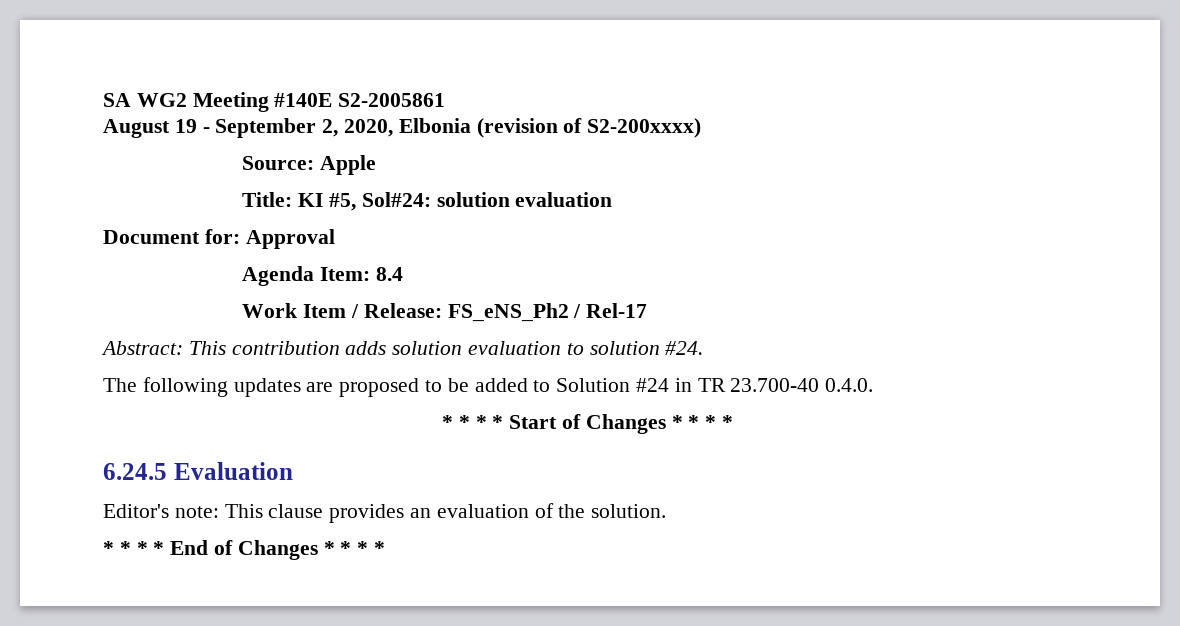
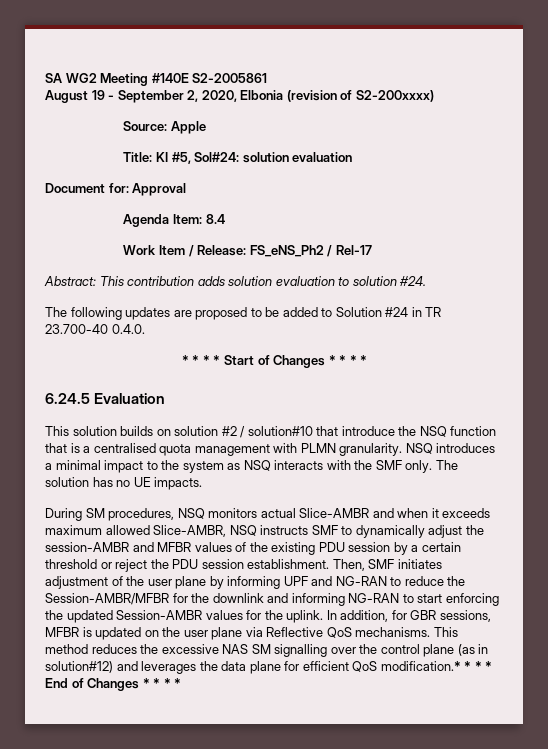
- Editor's note: This clause provides an evaluation of the solution.
- * * * * End of Changes * * * *
+ This solution builds on solution #2 / solution#10 that introduce the NSQ function that is a centralised quota management with PLMN granularity. NSQ introduces a minimal impact to the system as NSQ interacts with the SMF only. The solution has no UE impacts.
+ During SM procedures, NSQ monitors actual Slice-AMBR and when it exceeds maximum allowed Slice-AMBR, NSQ instructs SMF to dynamically adjust the session-AMBR and MFBR values of the existing PDU session by a certain threshold or reject the PDU session establishment. Then, SMF initiates adjustment of the user plane by informing UPF and NG-RAN to reduce the Session-AMBR/MFBR for the downlink and informing NG-RAN to start enforcing the updated Session-AMBR values for the uplink. In addition, for GBR sessions, MFBR is updated on the user plane via Reflective QoS mechanisms. This method reduces the excessive NAS SM signalling over the control plane (as in solution#12) and leverages the data plane for efficient QoS modification.* * * * End of Changes * * * *

